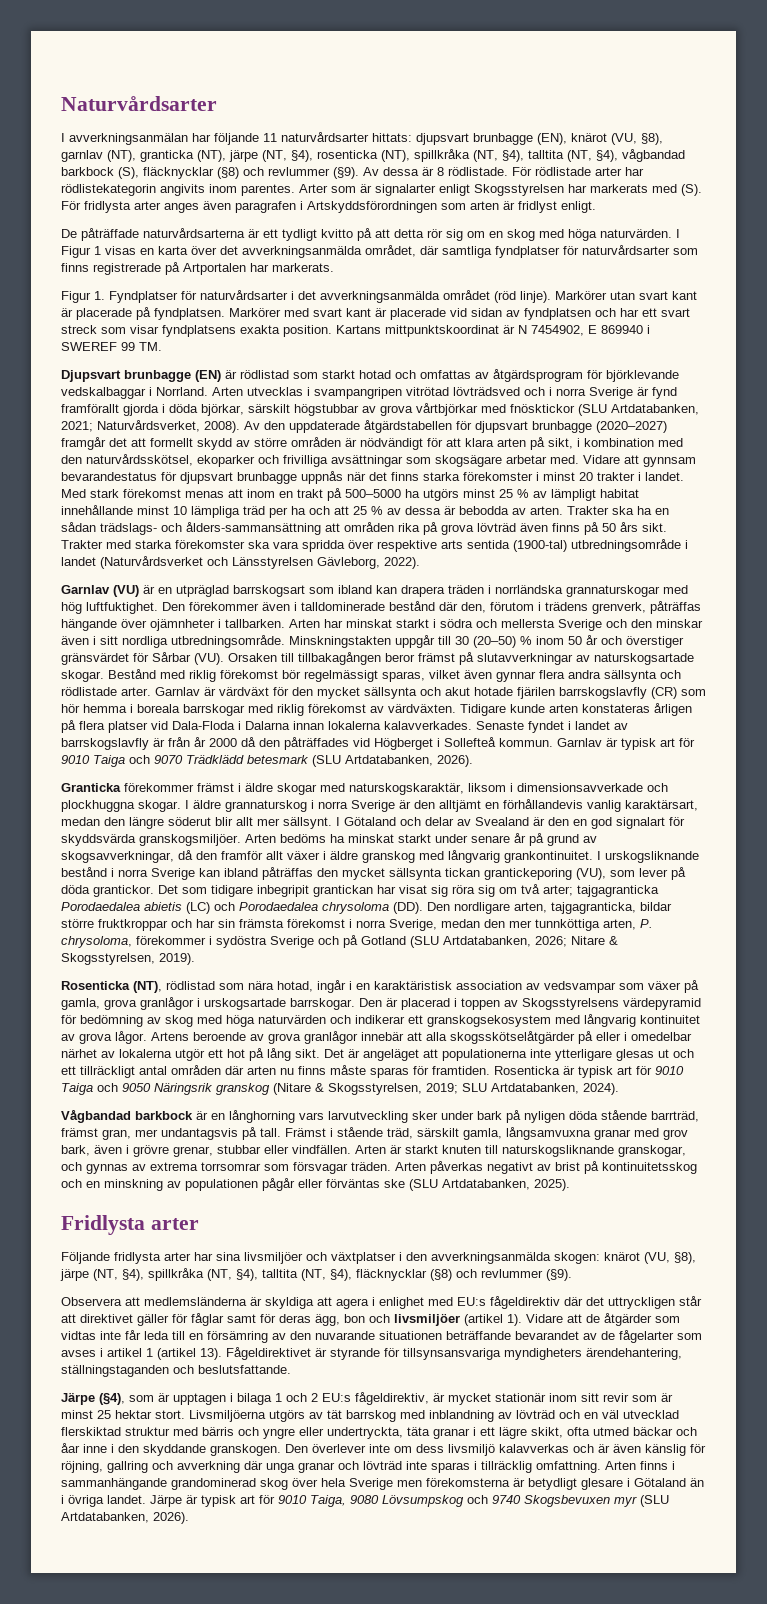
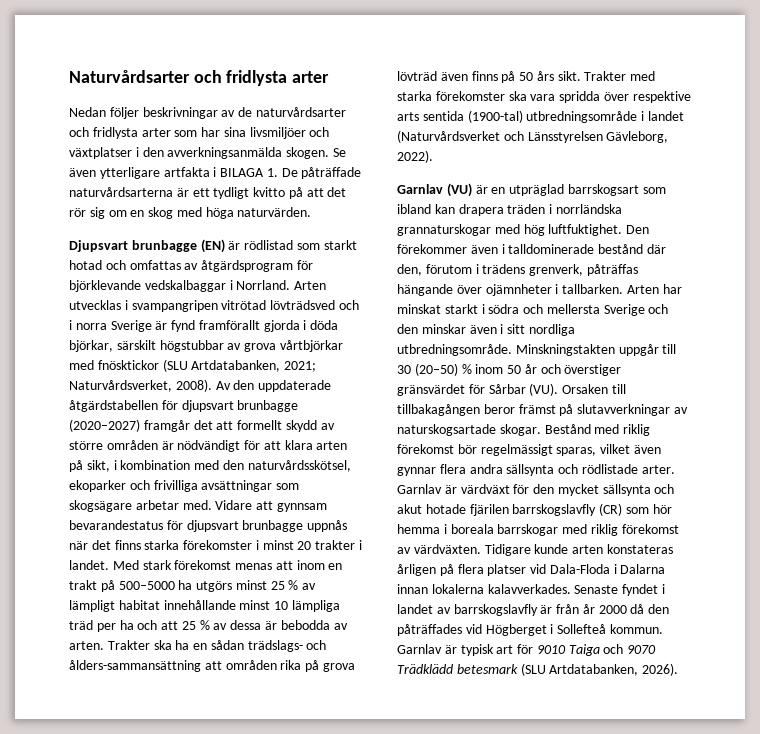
- Naturvårdsarter
- I avverkningsanmälan har följande 11 naturvårdsarter hittats: djupsvart brunbagge (EN), knärot (VU, §8), garnlav (NT), granticka (NT), järpe (NT, §4), rosenticka (NT), spillkråka (NT, §4), talltita (NT, §4), vågbandad barkbock (S), fläcknycklar (§8) och revlummer (§9). Av dessa är 8 rödlistade. För rödlistade arter har rödlistekategorin angivits inom parentes. Arter som är signalarter enligt Skogsstyrelsen har markerats med (S). För fridlysta arter anges även paragrafen i Artskyddsförordningen som arten är fridlyst enligt.
- De påträffade naturvårdsarterna är ett tydligt kvitto på att detta rör sig om en skog med höga naturvärden. I Figur 1 visas en karta över det avverkningsanmälda området, där samtliga fyndplatser för naturvårdsarter som finns registrerade på Artportalen har markerats.
- Figur 1. Fyndplatser för naturvårdsarter i det avverkningsanmälda området (röd linje). Markörer utan svart kant är placerade på fyndplatsen. Markörer med svart kant är placerade vid sidan av fyndplatsen och har ett svart streck som visar fyndplatsens exakta position. Kartans mittpunktskoordinat är N 7454902, E 869940 i SWEREF 99 TM.
+ Naturvårdsarter och fridlysta arter
+ Nedan följer beskrivningar av de naturvårdsarter och fridlysta arter som har sina livsmiljöer och växtplatser i den avverkningsanmälda skogen. Se även ytterligare artfakta i BILAGA 1. De påträffade naturvårdsarterna är ett tydligt kvitto på att det rör sig om en skog med höga naturvärden.
- Granticka förekommer främst i äldre skogar med naturskogskaraktär, liksom i dimensionsavverkade och plockhuggna skogar. I äldre grannaturskog i norra Sverige är den alltjämt en förhållandevis vanlig karaktärsart, medan den längre söderut blir allt mer sällsynt. I Götaland och delar av Svealand är den en god signalart för skyddsvärda granskogsmiljöer. Arten bedöms ha minskat starkt under senare år på grund av skogsavverkningar, då den framför allt växer i äldre granskog med långvarig grankontinuitet. I urskogsliknande bestånd i norra Sverige kan ibland påträffas den mycket sällsynta tickan grantickeporing (VU), som lever på döda grantickor. Det som tidigare inbegripit grantickan har visat sig röra sig om två arter; tajgagranticka Porodaedalea abietis (LC) och Porodaedalea chrysoloma (DD). Den nordligare arten, tajgagranticka, bildar större fruktkroppar och har sin främsta förekomst i norra Sverige, medan den mer tunnköttiga arten, P. chrysoloma, förekommer i sydöstra Sverige och på Gotland (SLU Artdatabanken, 2026; Nitare & Skogsstyrelsen, 2019).
- Rosenticka (NT), rödlistad som nära hotad, ingår i en karaktäristisk association av vedsvampar som växer på gamla, grova granlågor i urskogsartade barrskogar. Den är placerad i toppen av Skogsstyrelsens värdepyramid för bedömning av skog med höga naturvärden och indikerar ett granskogsekosystem med långvarig kontinuitet av grova lågor. Artens beroende av grova granlågor innebär att alla skogsskötselåtgärder på eller i omedelbar närhet av lokalerna utgör ett hot på lång sikt. Det är angeläget att populationerna inte ytterligare glesas ut och ett tillräckligt antal områden där arten nu finns måste sparas för framtiden. Rosenticka är typisk art för 9010 Taiga och 9050 Näringsrik granskog (Nitare & Skogsstyrelsen, 2019; SLU Artdatabanken, 2024).
- Vågbandad barkbock är en långhorning vars larvutveckling sker under bark på nyligen döda stående barrträd, främst gran, mer undantagsvis på tall. Främst i stående träd, särskilt gamla, långsamvuxna granar med grov bark, även i grövre grenar, stubbar eller vindfällen. Arten är starkt knuten till naturskogsliknande granskogar, och gynnas av extrema torrsomrar som försvagar träden. Arten påverkas negativt av brist på kontinuitetsskog och en minskning av populationen pågår eller förväntas ske (SLU Artdatabanken, 2025).
- Fridlysta arter
- Följande fridlysta arter har sina livsmiljöer och växtplatser i den avverkningsanmälda skogen: knärot (VU, §8), järpe (NT, §4), spillkråka (NT, §4), talltita (NT, §4), fläcknycklar (§8) och revlummer (§9).
- Observera att medlemsländerna är skyldiga att agera i enlighet med EU:s fågeldirektiv där det uttryckligen står att direktivet gäller för fåglar samt för deras ägg, bon och livsmiljöer (artikel 1). Vidare att de åtgärder som vidtas inte får leda till en försämring av den nuvarande situationen beträffande bevarandet av de fågelarter som avses i artikel 1 (artikel 13). Fågeldirektivet är styrande för tillsynsansvariga myndigheters ärendehantering, ställningstaganden och beslutsfattande.
- Järpe (§4), som är upptagen i bilaga 1 och 2 EU:s fågeldirektiv, är mycket stationär inom sitt revir som är minst 25 hektar stort. Livsmiljöerna utgörs av tät barrskog med inblandning av lövträd och en väl utvecklad flerskiktad struktur med bärris och yngre eller undertryckta, täta granar i ett lägre skikt, ofta utmed bäckar och åar inne i den skyddande granskogen. Den överlever inte om dess livsmiljö kalavverkas och är även känslig för röjning, gallring och avverkning där unga granar och lövträd inte sparas i tillräcklig omfattning. Arten finns i sammanhängande grandominerad skog över hela Sverige men förekomsterna är betydligt glesare i Götaland än i övriga landet. Järpe är typisk art för 9010 Taiga, 9080 Lövsumpskog och 9740 Skogsbevuxen myr (SLU Artdatabanken, 2026).

